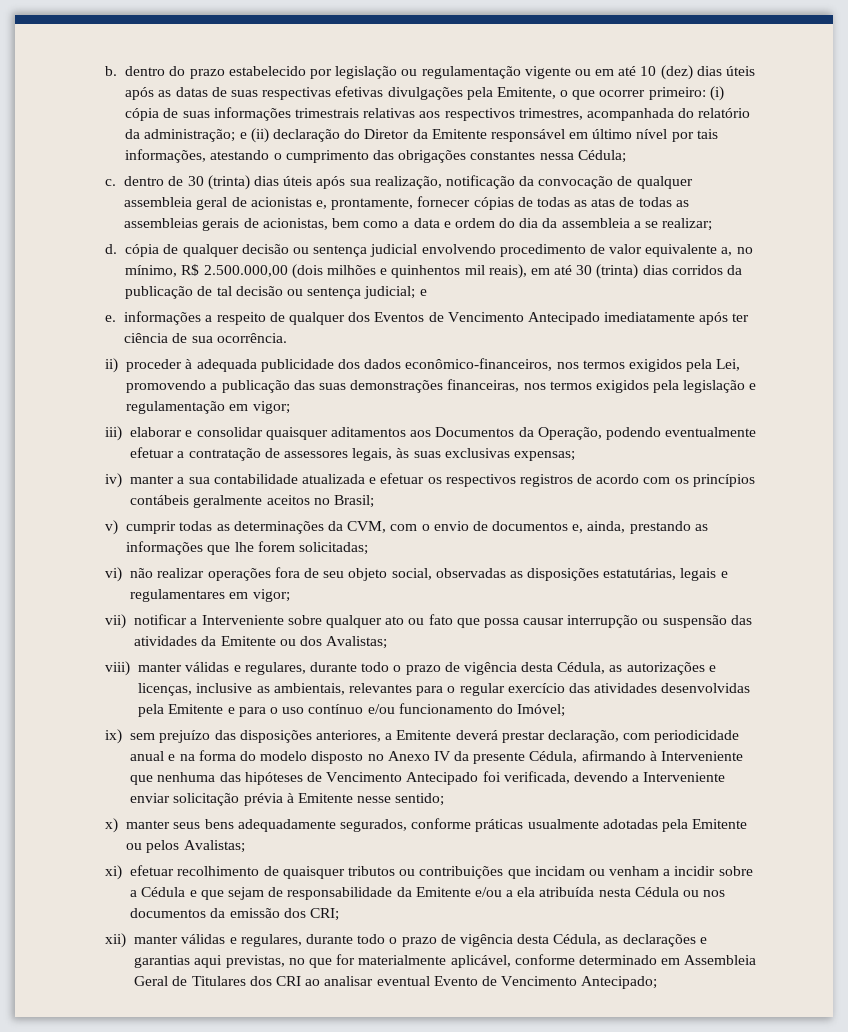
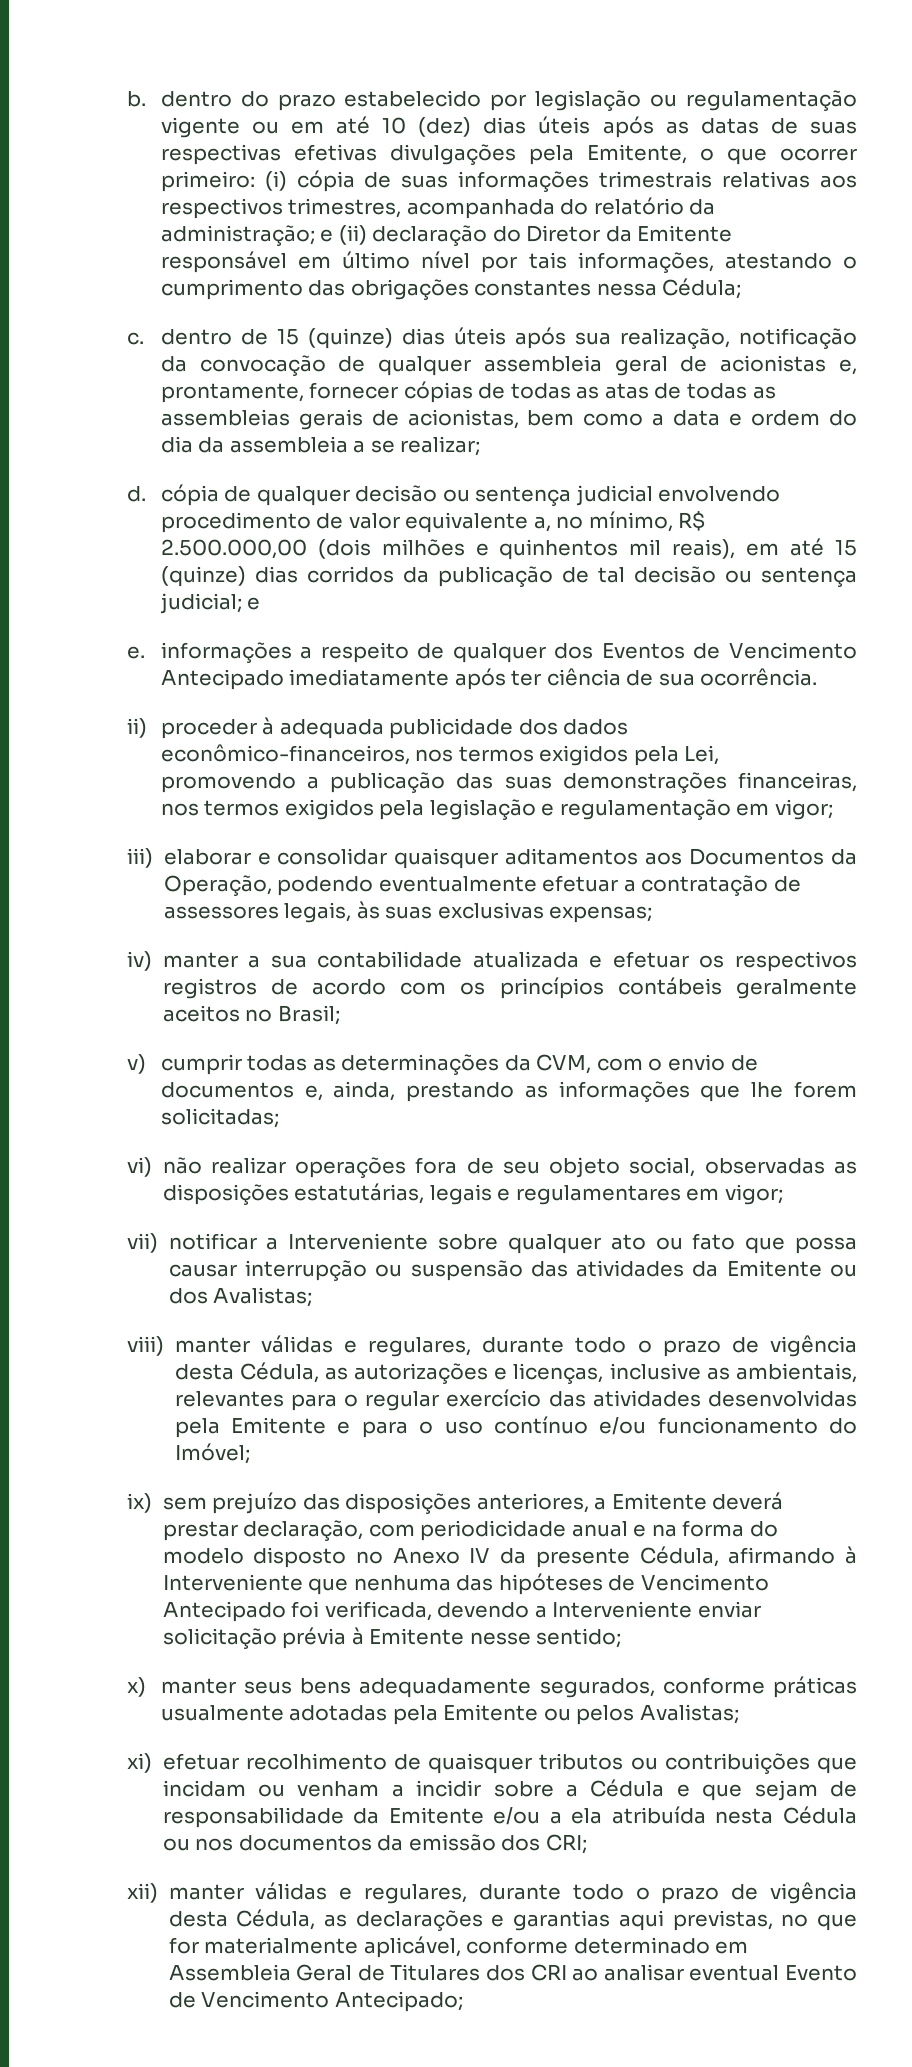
- c. dentro de 30 (trinta) dias úteis após sua realização, notificação da convocação de qualquer assembleia geral de acionistas e, prontamente, fornecer cópias de todas as atas de todas as assembleias gerais de acionistas, bem como a data e ordem do dia da assembleia a se realizar;
+ c. dentro de 15 (quinze) dias úteis após sua realização, notificação da convocação de qualquer assembleia geral de acionistas e, prontamente, fornecer cópias de todas as atas de todas as assembleias gerais de acionistas, bem como a data e ordem do dia da assembleia a se realizar;
- d. cópia de qualquer decisão ou sentença judicial envolvendo procedimento de valor equivalente a, no mínimo, R$ 2.500.000,00 (dois milhões e quinhentos mil reais), em até 30 (trinta) dias corridos da publicação de tal decisão ou sentença judicial; e
+ d. cópia de qualquer decisão ou sentença judicial envolvendo procedimento de valor equivalente a, no mínimo, R$ 2.500.000,00 (dois milhões e quinhentos mil reais), em até 15 (quinze) dias corridos da publicação de tal decisão ou sentença judicial; e

